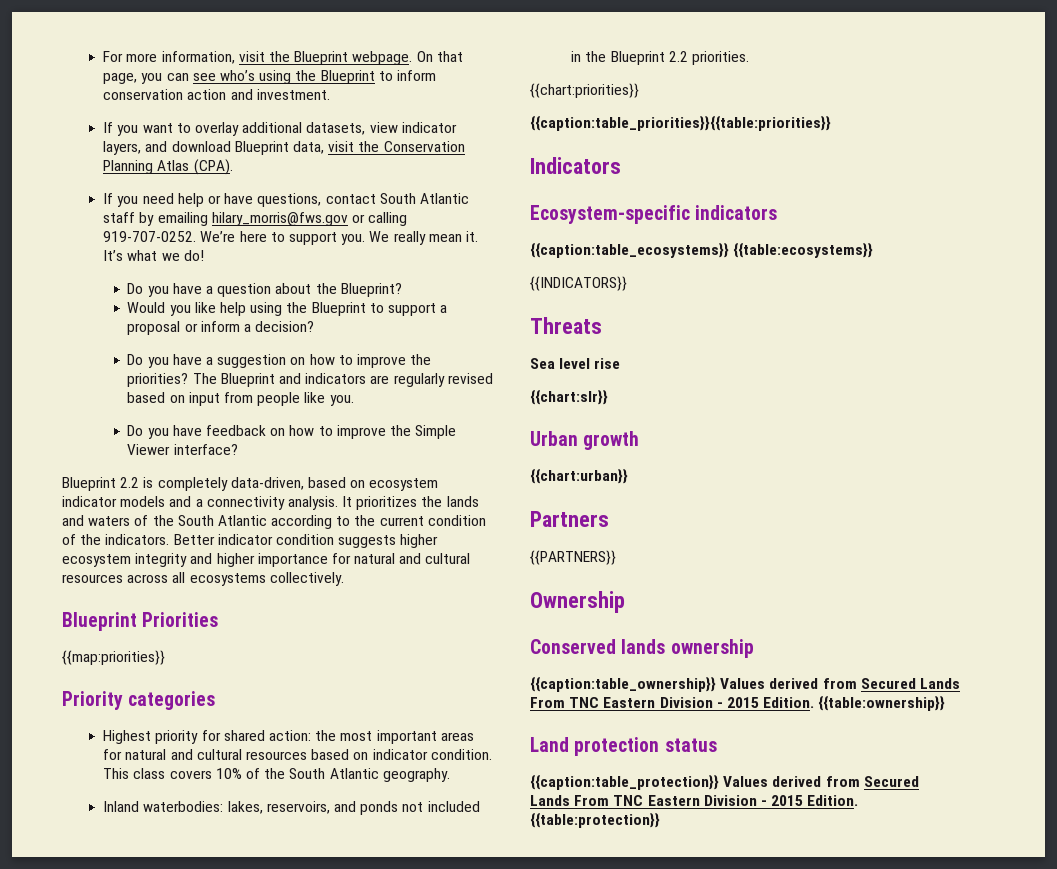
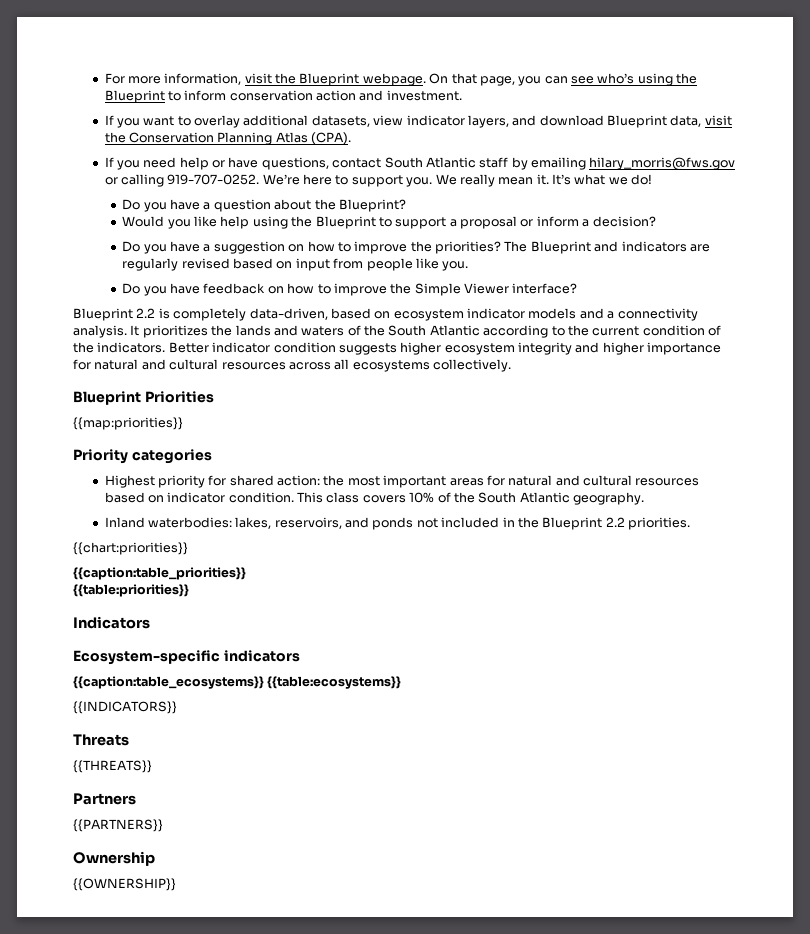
- {{caption:table_priorities}}{{table:priorities}}
+ {{caption:table_priorities}}
+ {{table:priorities}}
- Sea level rise
- {{chart:slr}}
- Urban growth
- {{chart:urban}}
+ {{THREATS}}
  Partners
  {{PARTNERS}}
  Ownership
- Conserved lands ownership
- {{caption:table_ownership}} Values derived from Secured Lands From TNC Eastern Division - 2015 Edition. {{table:ownership}}
- Land protection status
- {{caption:table_protection}} Values derived from Secured Lands From TNC Eastern Division - 2015 Edition. {{table:protection}}
+ {{OWNERSHIP}}

